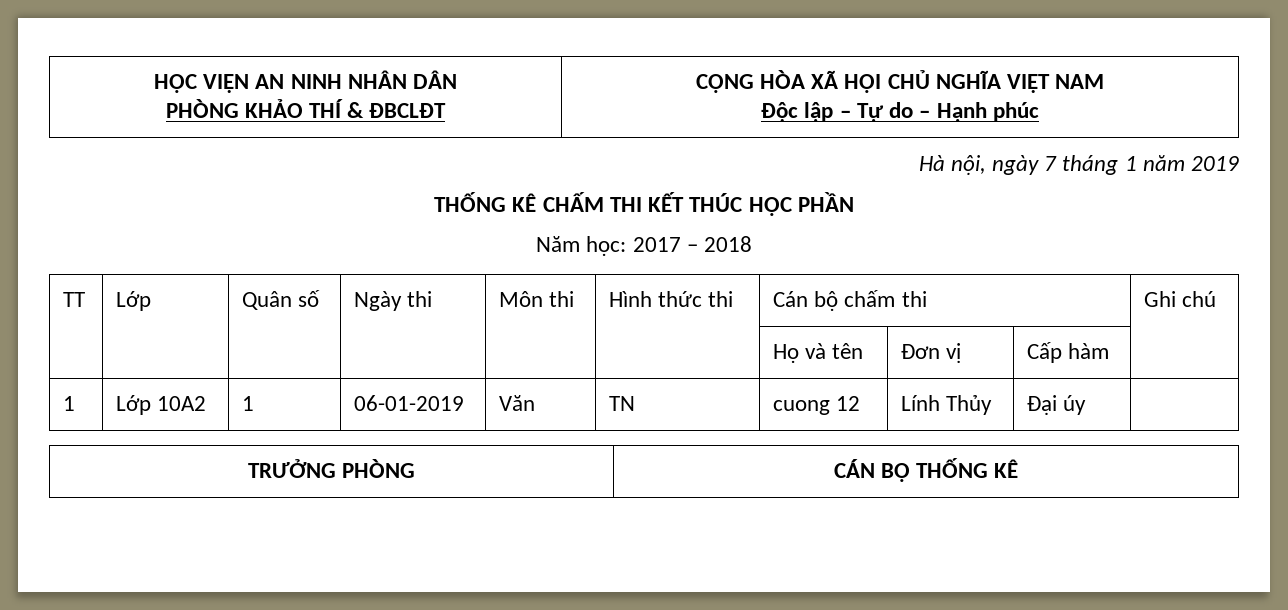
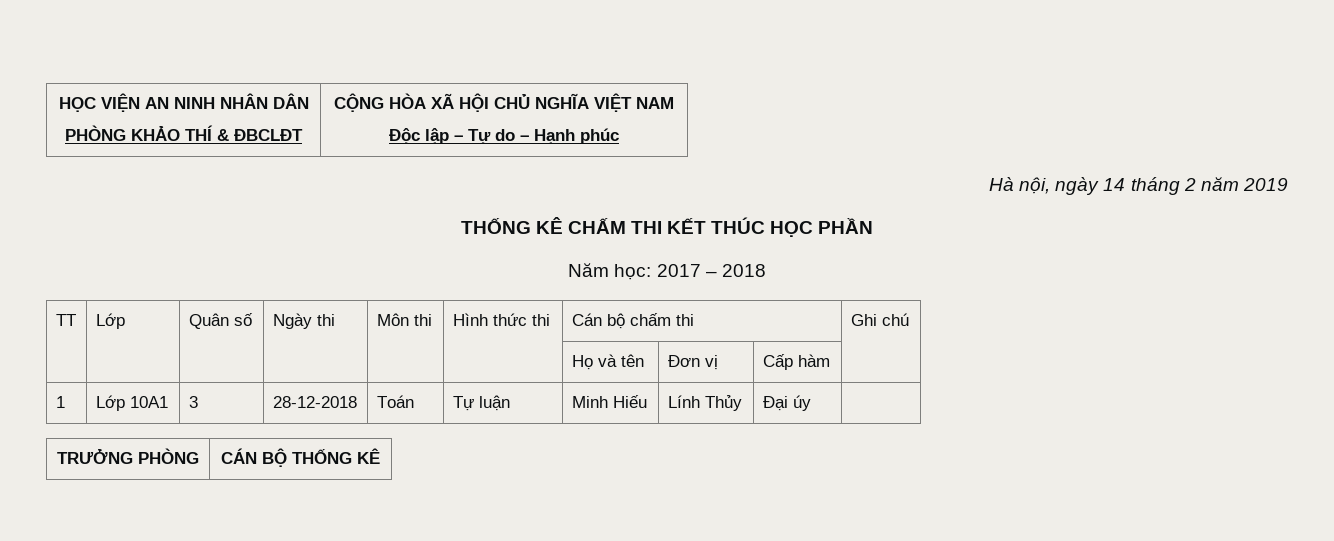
- Hà nội, ngày 7 tháng 1 năm 2019
+ Hà nội, ngày 14 tháng 2 năm 2019
- 1 | Lớp 10A2 | 1 | 06-01-2019 | Văn | TN | cuong 12 | Lính Thủy | Đại úy |
+ 1 | Lớp 10A1 | 3 | 28-12-2018 | Toán | Tự luận | Minh Hiếu | Lính Thủy | Đại úy |

